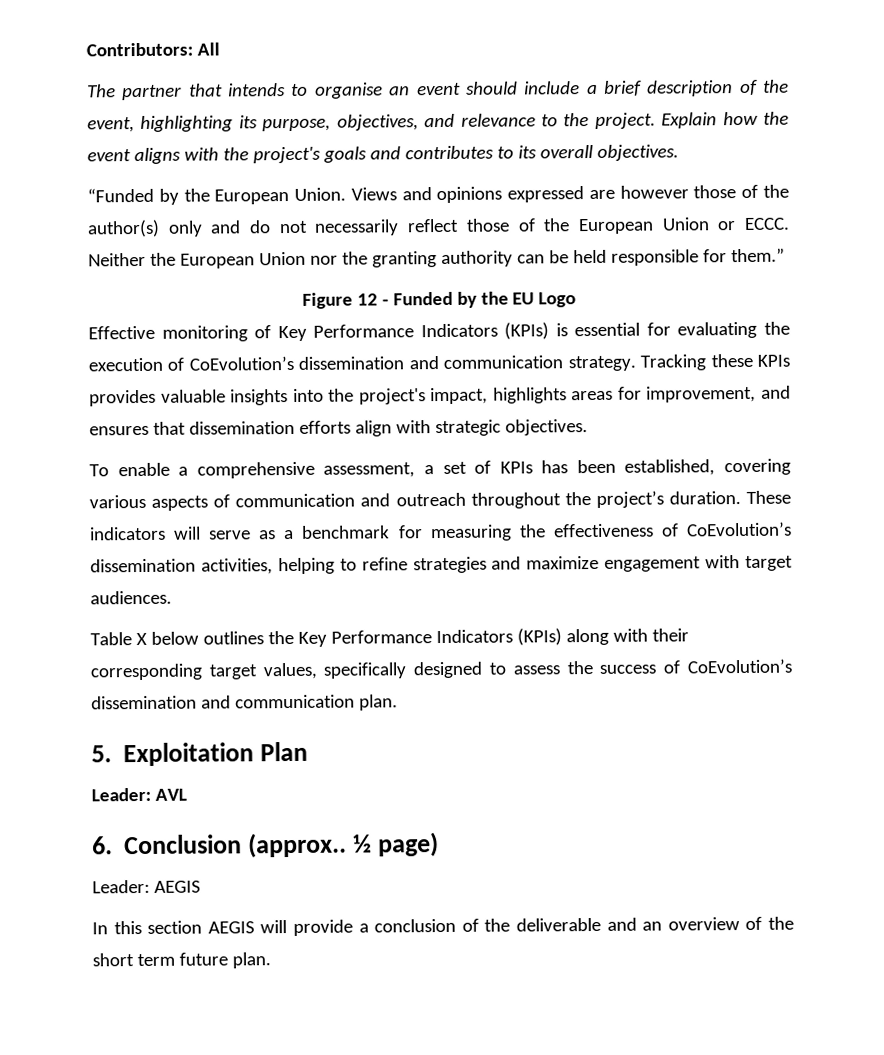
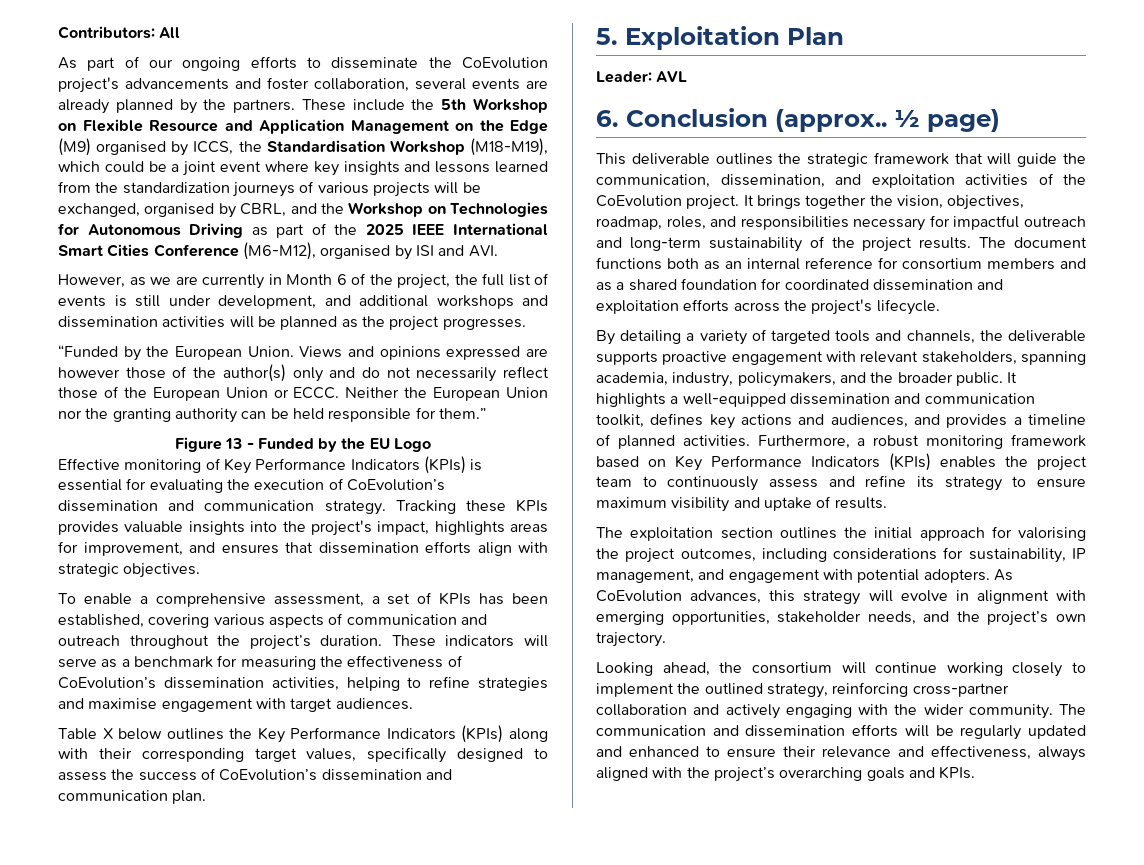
- The partner that intends to organise an event should include a brief description of the event, highlighting its purpose, objectives, and relevance to the project. Explain how the event aligns with the project's goals and contributes to its overall objectives.
+ As part of our ongoing efforts to disseminate the CoEvolution project's advancements and foster collaboration, several events are already planned by the partners. These include the 5th Workshop on Flexible Resource and Application Management on the Edge (M9) organised by ICCS, the Standardisation Workshop (M18-M19), which could be a joint event where key insights and lessons learned from the standardization journeys of various projects will be exchanged, organised by CBRL, and the Workshop on Technologies for Autonomous Driving as part of the 2025 IEEE International Smart Cities Conference (M6-M12), organised by ISI and AVI.
+ However, as we are currently in Month 6 of the project, the full list of events is still under development, and additional workshops and dissemination activities will be planned as the project progresses.
- Figure 12 - Funded by the EU Logo
+ Figure 13 - Funded by the EU Logo
- These indicators will serve as a benchmark for measuring the effectiveness of CoEvolution’s dissemination activities, helping to refine strategies and maximize engagement with target audiences.
+ These indicators will serve as a benchmark for measuring the effectiveness of CoEvolution’s dissemination activities, helping to refine strategies and maximise engagement with target audiences.
- Leader: AEGIS
- In this section AEGIS will provide a conclusion of the deliverable and an overview of the short term future plan.
+ This deliverable outlines the strategic framework that will guide the communication, dissemination, and exploitation activities of the CoEvolution project. It brings together the vision, objectives, roadmap, roles, and responsibilities necessary for impactful outreach and long-term sustainability of the project results. The document functions both as an internal reference for consortium members and as a shared foundation for coordinated dissemination and exploitation efforts across the project's lifecycle.
+ By detailing a variety of targeted tools and channels, the deliverable supports proactive engagement with relevant stakeholders, spanning academia, industry, policymakers, and the broader public. It highlights a well-equipped dissemination and communication toolkit, defines key actions and audiences, and provides a timeline of planned activities. Furthermore, a robust monitoring framework based on Key Performance Indicators (KPIs) enables the project team to continuously assess and refine its strategy to ensure maximum visibility and uptake of results.
+ The exploitation section outlines the initial approach for valorising the project outcomes, including considerations for sustainability, IP management, and engagement with potential adopters. As CoEvolution advances, this strategy will evolve in alignment with emerging opportunities, stakeholder needs, and the project’s own trajectory.
+ Looking ahead, the consortium will continue working closely to implement the outlined strategy, reinforcing cross-partner collaboration and actively engaging with the wider community. The communication and dissemination efforts will be regularly updated and enhanced to ensure their relevance and effectiveness, always aligned with the project’s overarching goals and KPIs.

